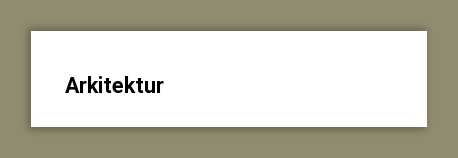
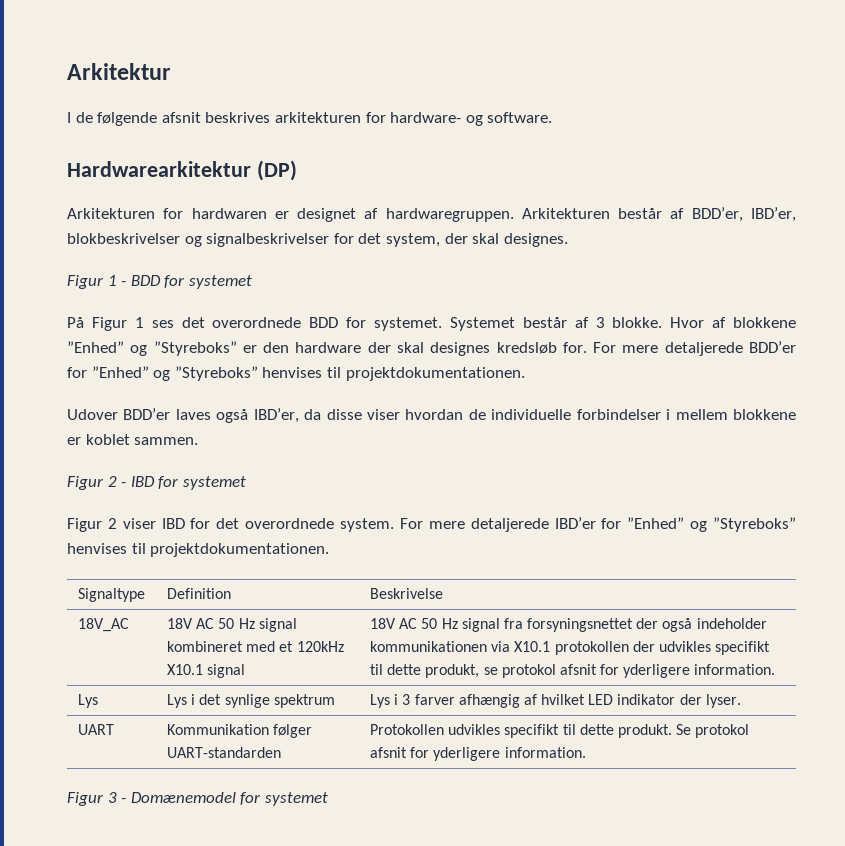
+ I de følgende afsnit beskrives arkitekturen for hardware- og software.
+ Hardwarearkitektur (DP)
+ Arkitekturen for hardwaren er designet af hardwaregruppen. Arkitekturen består af BDD’er, IBD’er, blokbeskrivelser og signalbeskrivelser for det system, der skal designes.
+ Figur 1 - BDD for systemet
+ På Figur 1 ses det overordnede BDD for systemet. Systemet består af 3 blokke. Hvor af blokkene ”Enhed” og ”Styreboks” er den hardware der skal designes kredsløb for. For mere detaljerede BDD’er for ”Enhed” og ”Styreboks” henvises til projektdokumentationen.
+ Udover BDD’er laves også IBD’er, da disse viser hvordan de individuelle forbindelser i mellem blokkene er koblet sammen.
+ Figur 2 - IBD for systemet
+ Figur 2 viser IBD for det overordnede system. For mere detaljerede IBD’er for ”Enhed” og ”Styreboks” henvises til projektdokumentationen.
+ Signaltype | Definition | Beskrivelse
+ 18V_AC | 18V AC 50 Hz signal kombineret med et 120kHz X10.1 signal | 18V AC 50 Hz signal fra forsyningsnettet der også indeholder kommunikationen via X10.1 protokollen der udvikles specifikt til dette produkt, se protokol afsnit for yderligere information.
+ Lys | Lys i det synlige spektrum | Lys i 3 farver afhængig af hvilket LED indikator der lyser.
+ UART | Kommunikation følger UART-standarden | Protokollen udvikles specifikt til dette produkt. Se protokol afsnit for yderligere information.
+ Figur 3 - Domænemodel for systemet

